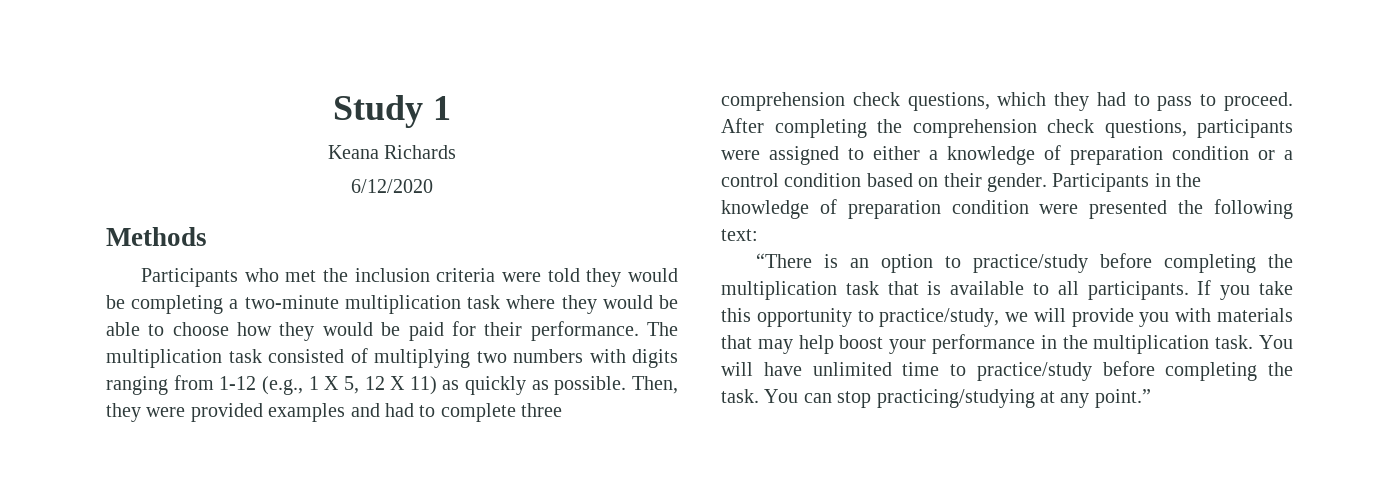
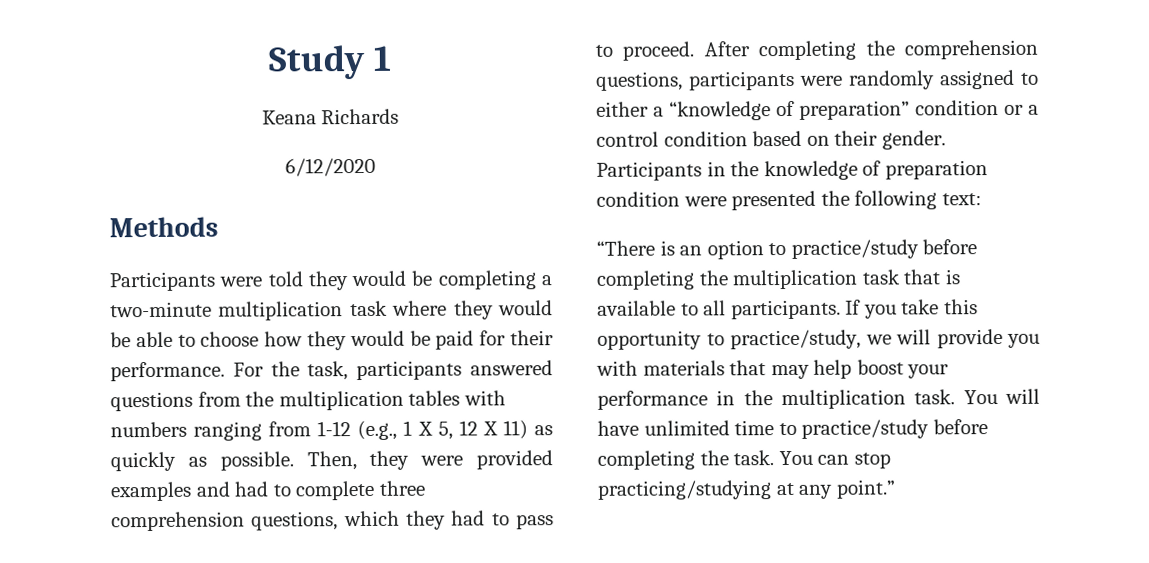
- Participants who met the inclusion criteria were told they would be completing a two-minute multiplication task where they would be able to choose how they would be paid for their performance.
+ Participants were told they would be completing a two-minute multiplication task where they would be able to choose how they would be paid for their performance.
- The multiplication task consisted of multiplying two numbers with digits ranging from 1-12 (e.g., 1 X 5, 12 X 11) as quickly as possible.
+ For the task, participants answered questions from the multiplication tables with numbers ranging from 1-12 (e.g., 1 X 5, 12 X 11) as quickly as possible.
- Then, they were provided examples and had to complete three comprehension check questions, which they had to pass to proceed.
+ Then, they were provided examples and had to complete three comprehension questions, which they had to pass to proceed.
- After completing the comprehension check questions, participants were assigned to either a knowledge of preparation condition or a control condition based on their gender.
+ After completing the comprehension questions, participants were randomly assigned to either a “knowledge of preparation” condition or a control condition based on their gender.

